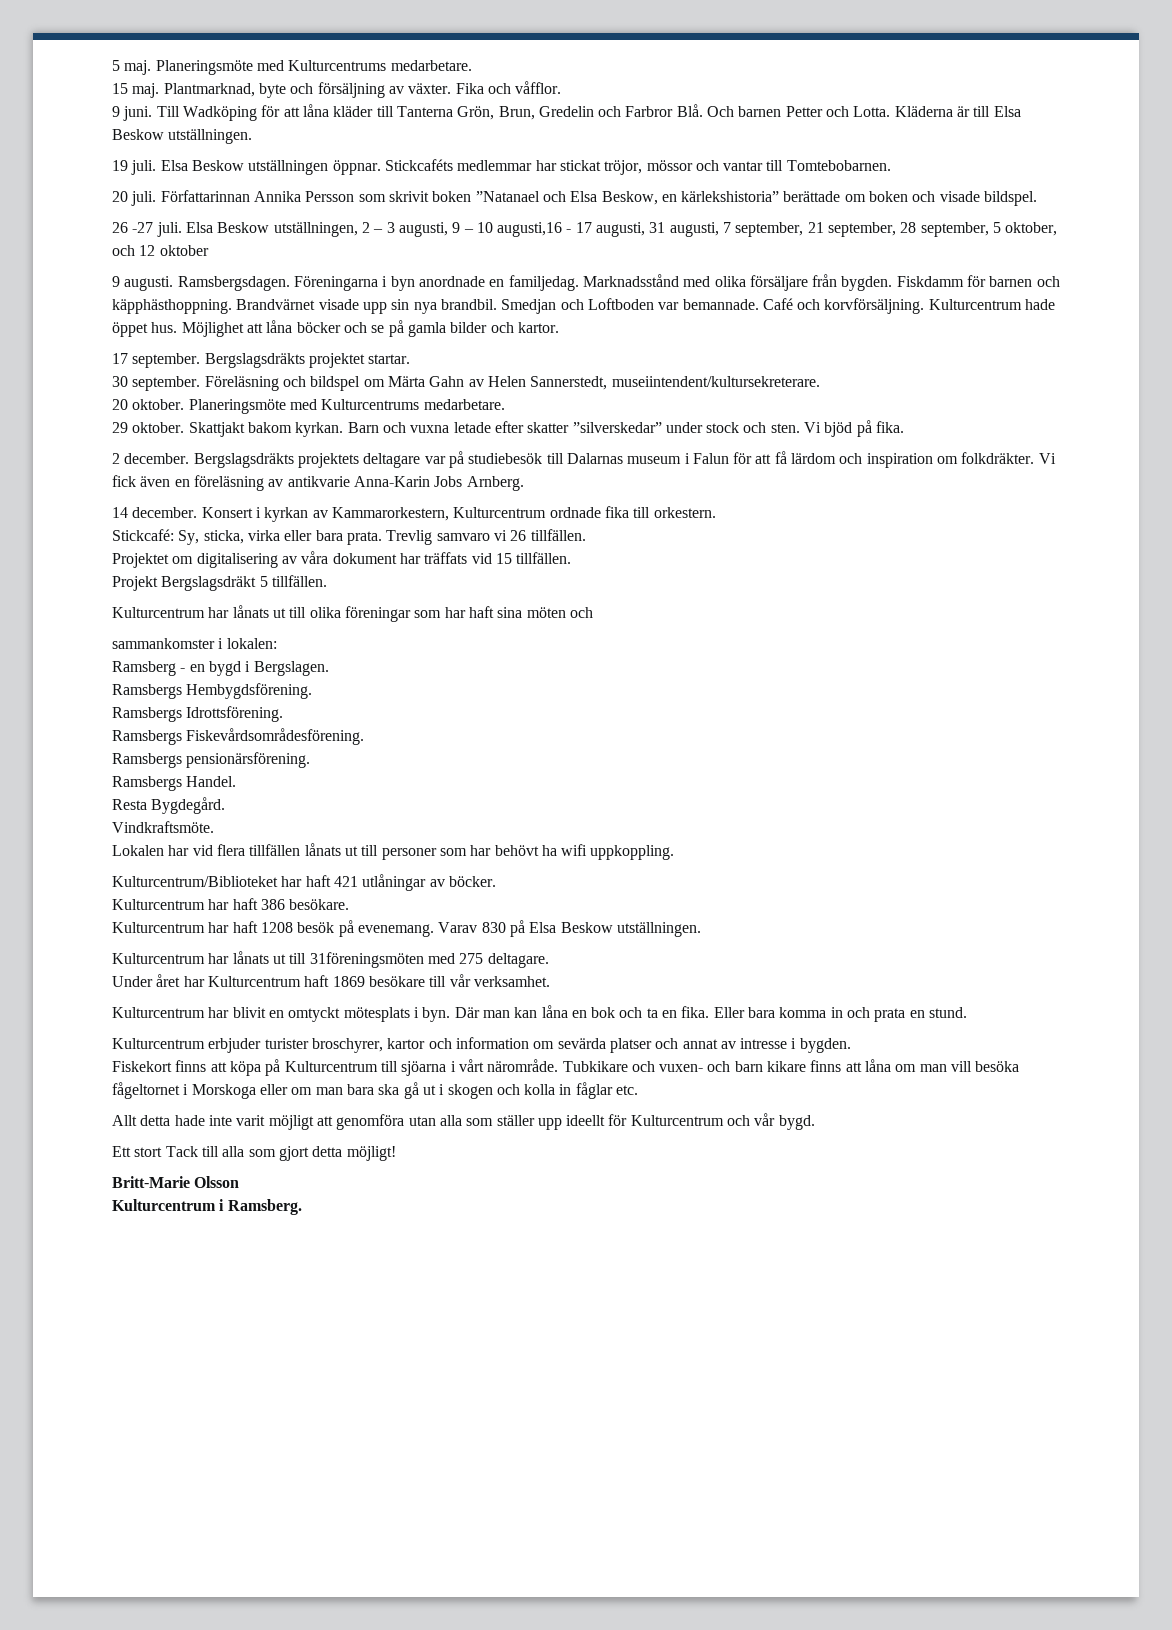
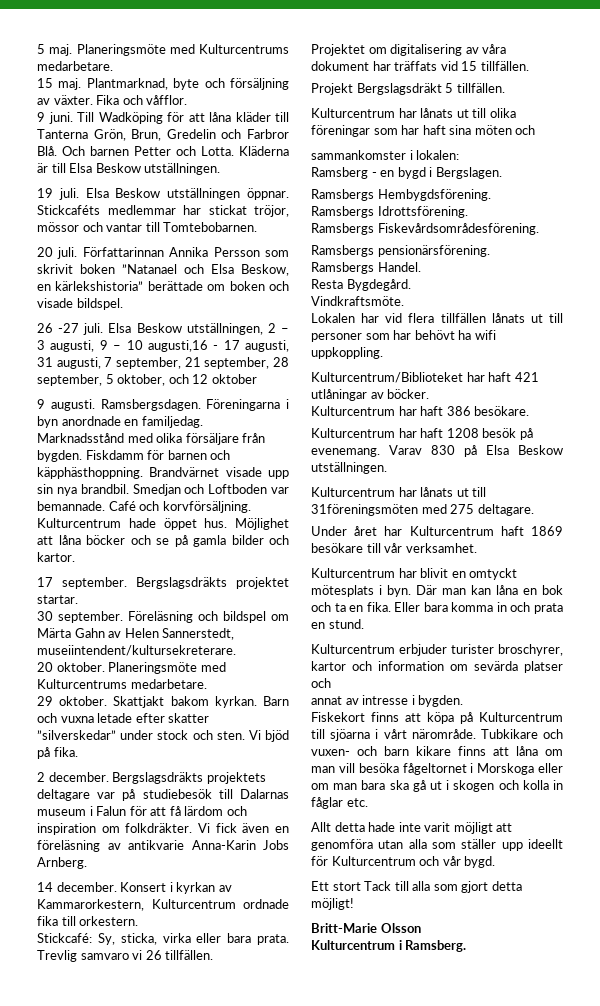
- Kulturcentrum erbjuder turister broschyrer, kartor och information om sevärda platser och annat av intresse i bygden.
+ Kulturcentrum erbjuder turister broschyrer, kartor och information om sevärda platser och
+ annat av intresse i bygden.

